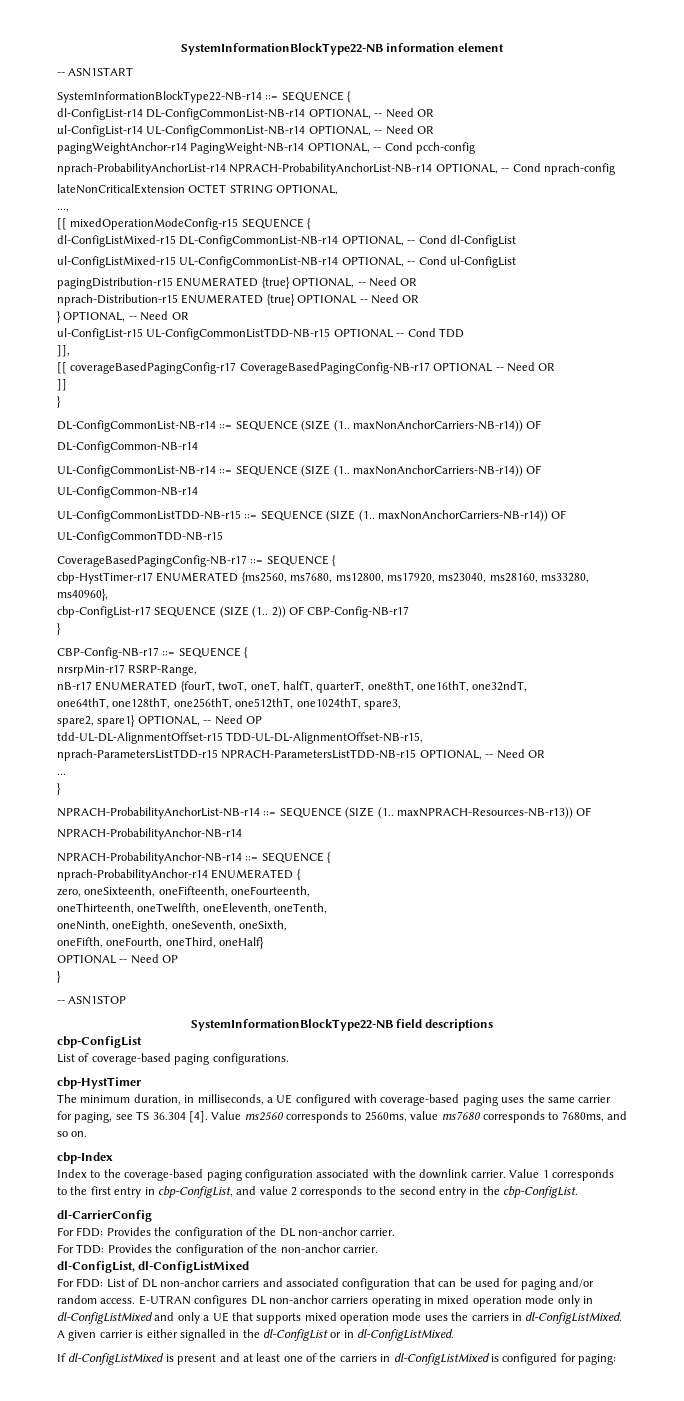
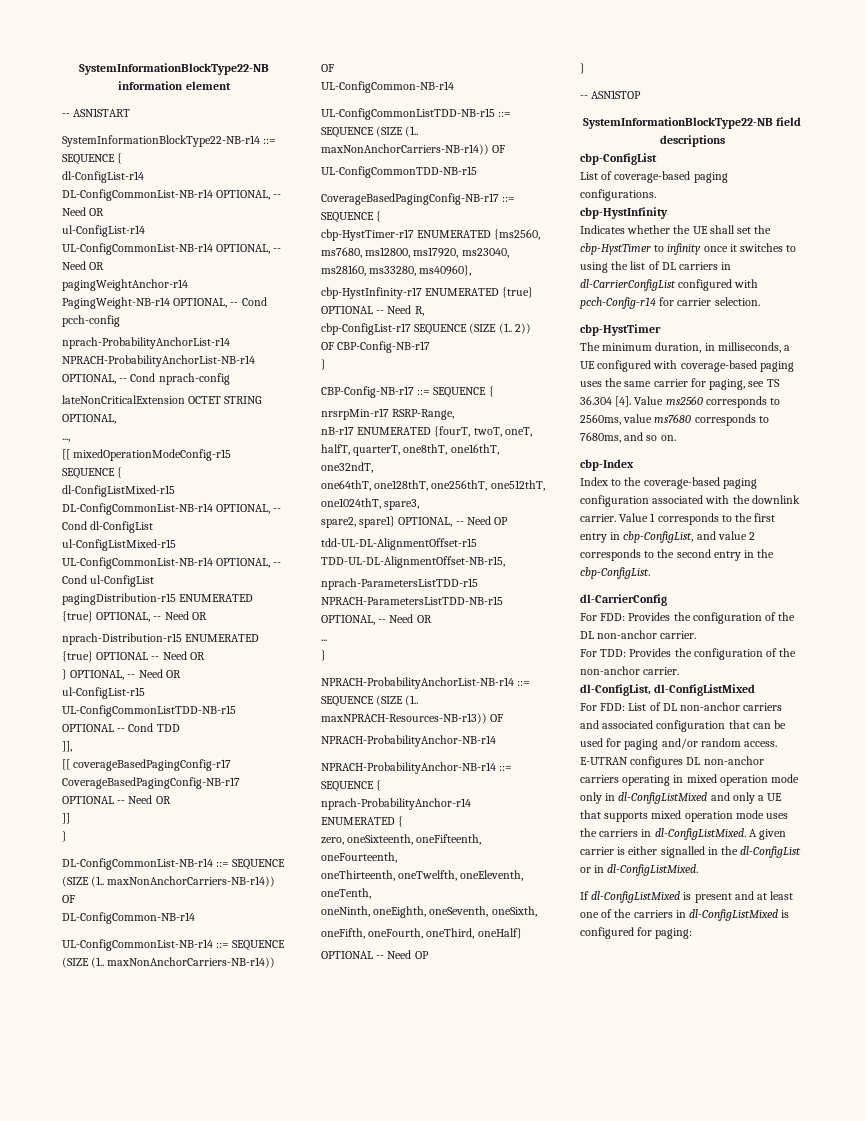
+ cbp-HystInfinity-r17 ENUMERATED {true} OPTIONAL -- Need R,
+ cbp-HystInfinity
+ Indicates whether the UE shall set the cbp-HystTimer to infinity once it switches to using the list of DL carriers in dl-CarrierConfigList configured with pcch-Config-r14 for carrier selection.

